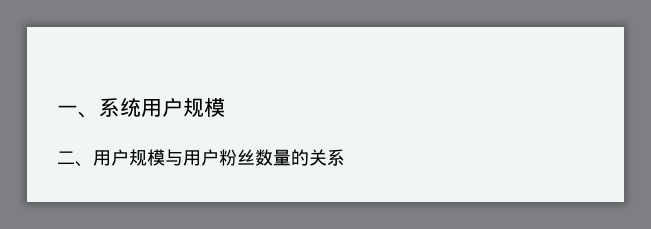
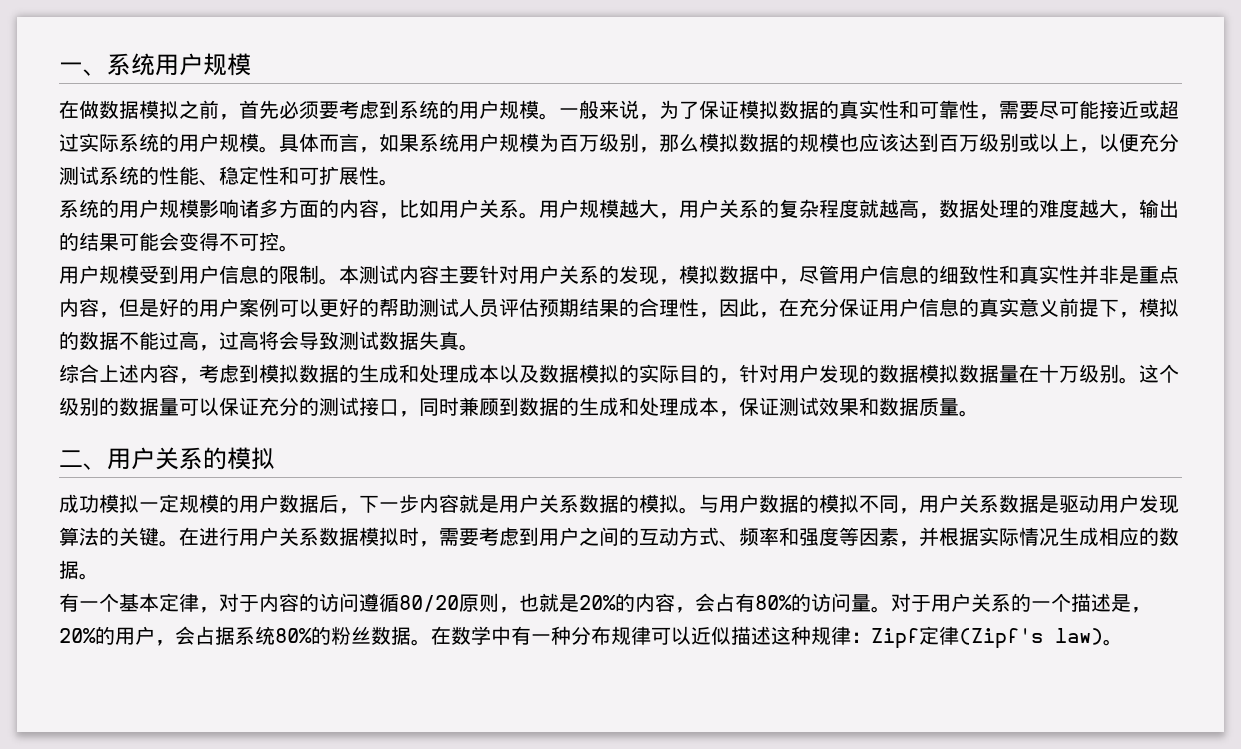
- 二、用户规模与用户粉丝数量的关系
+ 在做数据模拟之前，首先必须要考虑到系统的用户规模。一般来说，为了保证模拟数据的真实性和可靠性，需要尽可能接近或超过实际系统的用户规模。具体而言，如果系统用户规模为百万级别，那么模拟数据的规模也应该达到百万级别或以上，以便充分测试系统的性能、稳定性和可扩展性。
+ 系统的用户规模影响诸多方面的内容，比如用户关系。用户规模越大，用户关系的复杂程度就越高，数据处理的难度越大，输出的结果可能会变得不可控。
+ 用户规模受到用户信息的限制。本测试内容主要针对用户关系的发现，模拟数据中，尽管用户信息的细致性和真实性并非是重点内容，但是好的用户案例可以更好的帮助测试人员评估预期结果的合理性，因此，在充分保证用户信息的真实意义前提下，模拟的数据不能过高，过高将会导致测试数据失真。
+ 综合上述内容，考虑到模拟数据的生成和处理成本以及数据模拟的实际目的，针对用户发现的数据模拟数据量在十万级别。这个级别的数据量可以保证充分的测试接口，同时兼顾到数据的生成和处理成本，保证测试效果和数据质量。
+ 二、用户关系的模拟
+ 成功模拟一定规模的用户数据后，下一步内容就是用户关系数据的模拟。与用户数据的模拟不同，用户关系数据是驱动用户发现算法的关键。在进行用户关系数据模拟时，需要考虑到用户之间的互动方式、频率和强度等因素，并根据实际情况生成相应的数据。
+ 有一个基本定律，对于内容的访问遵循80/20原则，也就是20%的内容，会占有80%的访问量。对于用户关系的一个描述是，20%的用户，会占据系统80%的粉丝数据。在数学中有一种分布规律可以近似描述这种规律：Zipf定律(Zipf's law)。

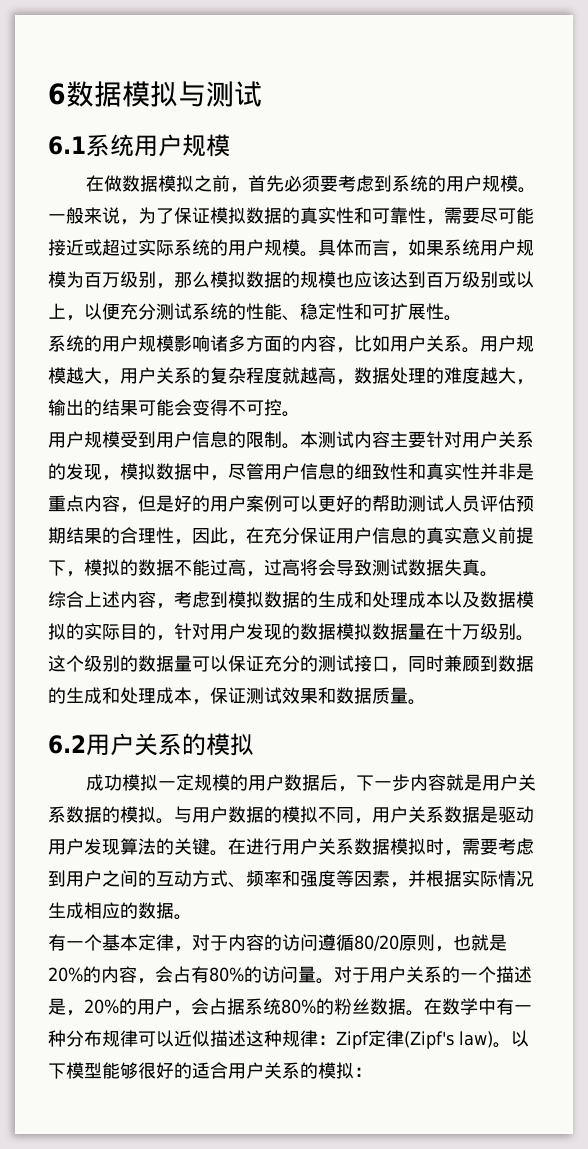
- 一、系统用户规模
+ 6数据模拟与测试
+ 6.1系统用户规模
- 二、用户关系的模拟
+ 6.2用户关系的模拟
+ 以下模型能够很好的适合用户关系的模拟：

